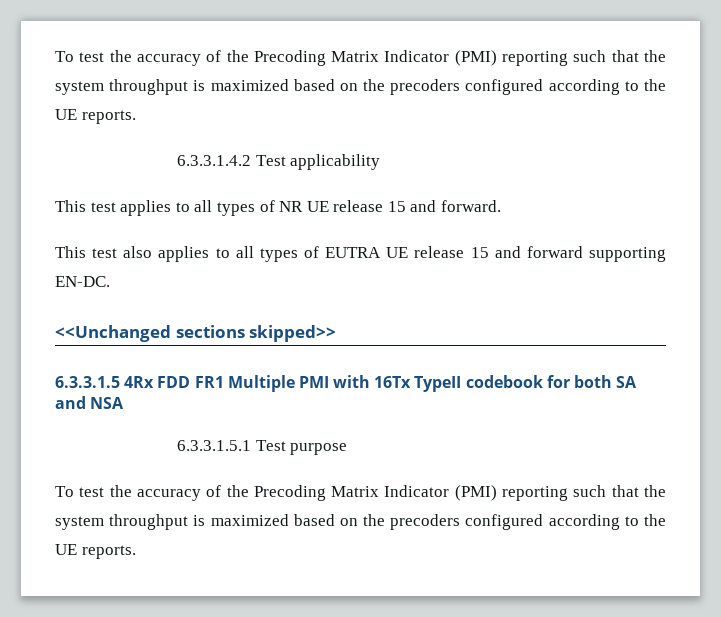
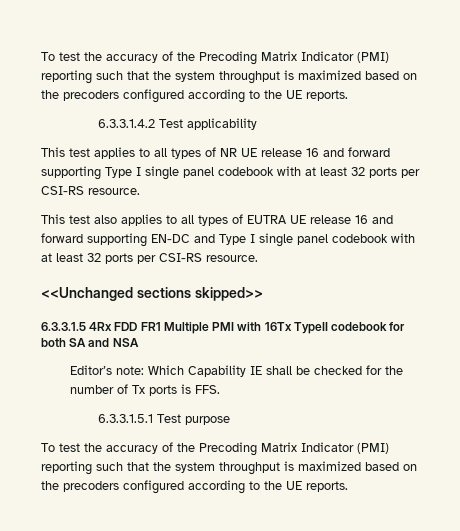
- This test applies to all types of NR UE release 15 and forward.
+ This test applies to all types of NR UE release 16 and forward supporting Type I single panel codebook with at least 32 ports per CSI-RS resource.
- This test also applies to all types of EUTRA UE release 15 and forward supporting EN-DC.
+ This test also applies to all types of EUTRA UE release 16 and forward supporting EN-DC and Type I single panel codebook with at least 32 ports per CSI-RS resource.
+ Editor’s note: Which Capability IE shall be checked for the number of Tx ports is FFS.

